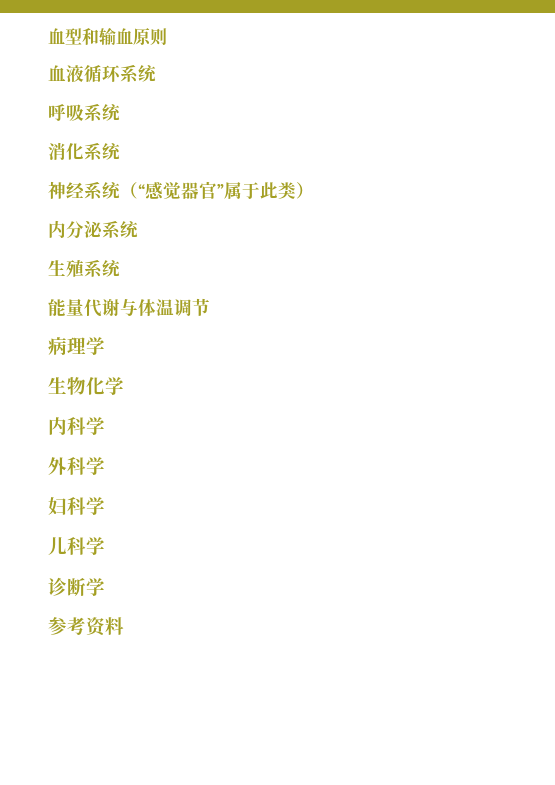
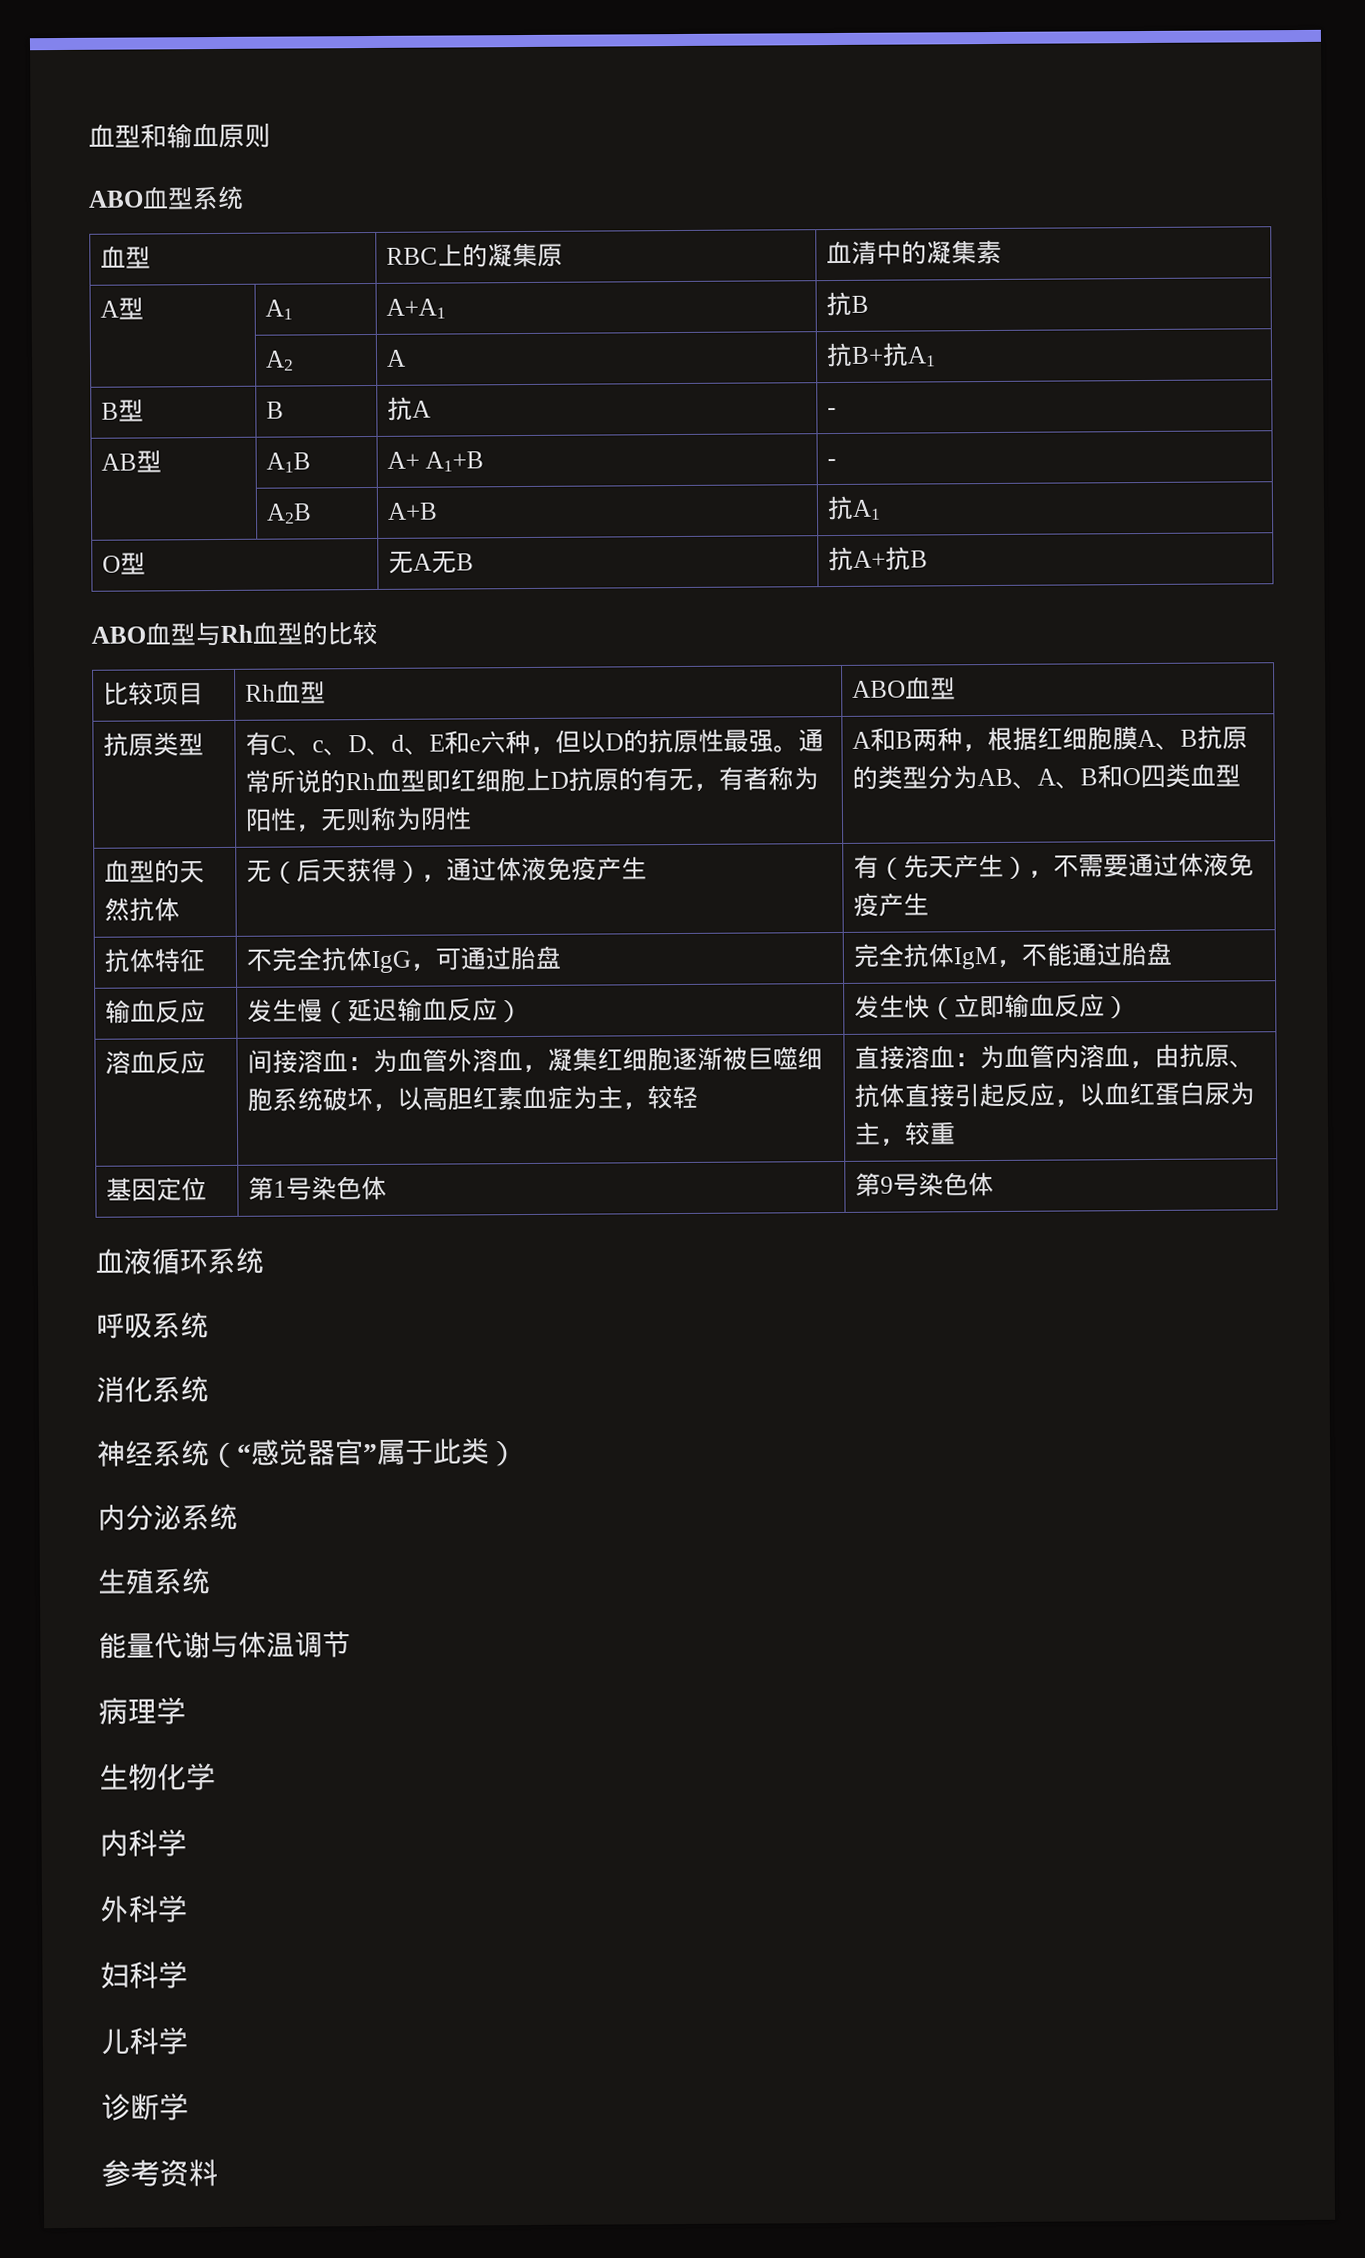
+ ABO血型系统
+ 血型 | RBC上的凝集原 | 血清中的凝集素
+ A型 | A1 | A+A1 | 抗B
+ | A2 | A | 抗B+抗A1
+ B型 | B | 抗A | -
+ AB型 | A1B | A+ A1+B | -
+ | A2B | A+B | 抗A1
+ O型 | 无A无B | 抗A+抗B
+ ABO血型与Rh血型的比较
+ 比较项目 | Rh血型 | ABO血型
+ 抗原类型 | 有C、c、D、d、E和e六种，但以D的抗原性最强。通常所说的Rh血型即红细胞上D抗原的有无，有者称为阳性，无则称为阴性 | A和B两种，根据红细胞膜A、B抗原的类型分为AB、A、B和O四类血型
+ 血型的天然抗体 | 无（后天获得），通过体液免疫产生 | 有（先天产生），不需要通过体液免疫产生
+ 抗体特征 | 不完全抗体IgG，可通过胎盘 | 完全抗体IgM，不能通过胎盘
+ 输血反应 | 发生慢（延迟输血反应） | 发生快（立即输血反应）
+ 溶血反应 | 间接溶血：为血管外溶血，凝集红细胞逐渐被巨噬细胞系统破坏，以高胆红素血症为主，较轻 | 直接溶血：为血管内溶血，由抗原、抗体直接引起反应，以血红蛋白尿为主，较重
+ 基因定位 | 第1号染色体 | 第9号染色体

